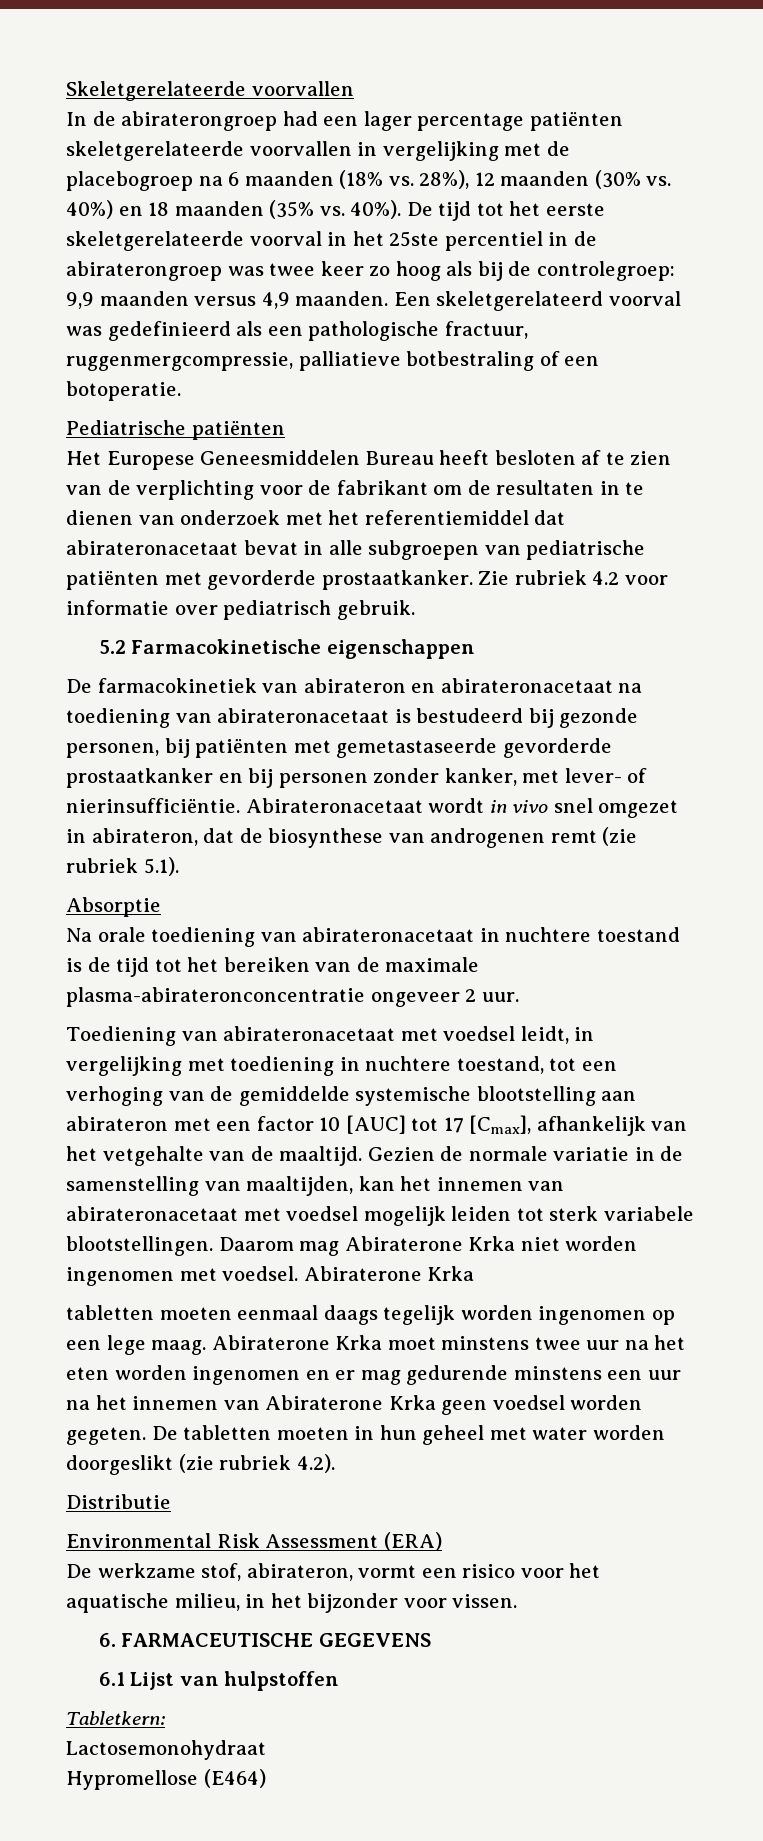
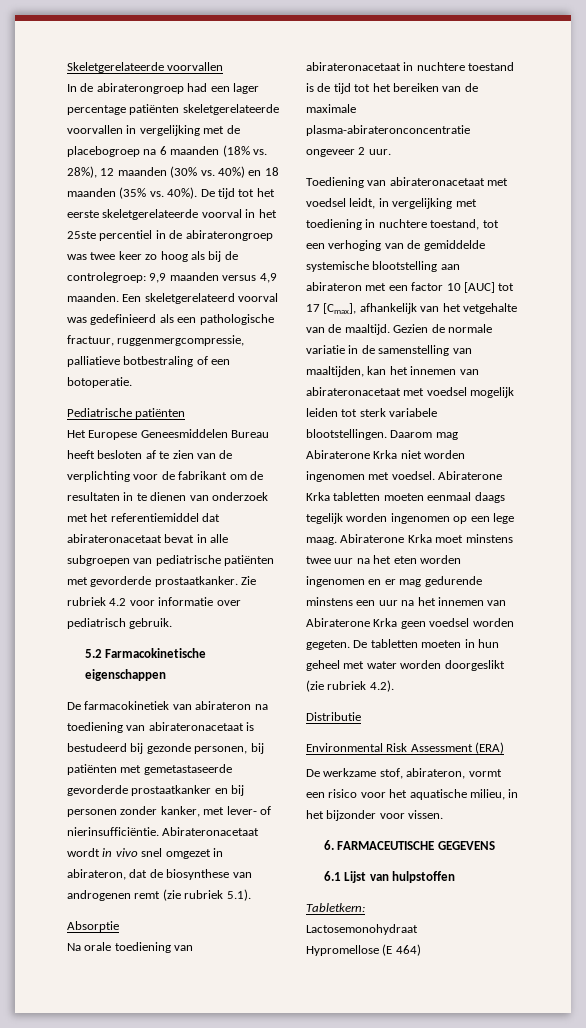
- De farmacokinetiek van abirateron en abirateronacetaat na toediening van abirateronacetaat is bestudeerd bij gezonde personen, bij patiënten met gemetastaseerde gevorderde prostaatkanker en bij personen zonder kanker, met lever- of nierinsufficiëntie.
+ De farmacokinetiek van abirateron na toediening van abirateronacetaat is bestudeerd bij gezonde personen, bij patiënten met gemetastaseerde gevorderde prostaatkanker en bij personen zonder kanker, met lever- of nierinsufficiëntie.
- Daarom mag Abiraterone Krka niet worden ingenomen met voedsel. Abiraterone Krka
- tabletten moeten eenmaal daags tegelijk worden ingenomen op een lege maag.
+ Daarom mag Abiraterone Krka niet worden ingenomen met voedsel. Abiraterone Krka tabletten moeten eenmaal daags tegelijk worden ingenomen op een lege maag.
- Hypromellose (E464)
+ Hypromellose (E 464)

